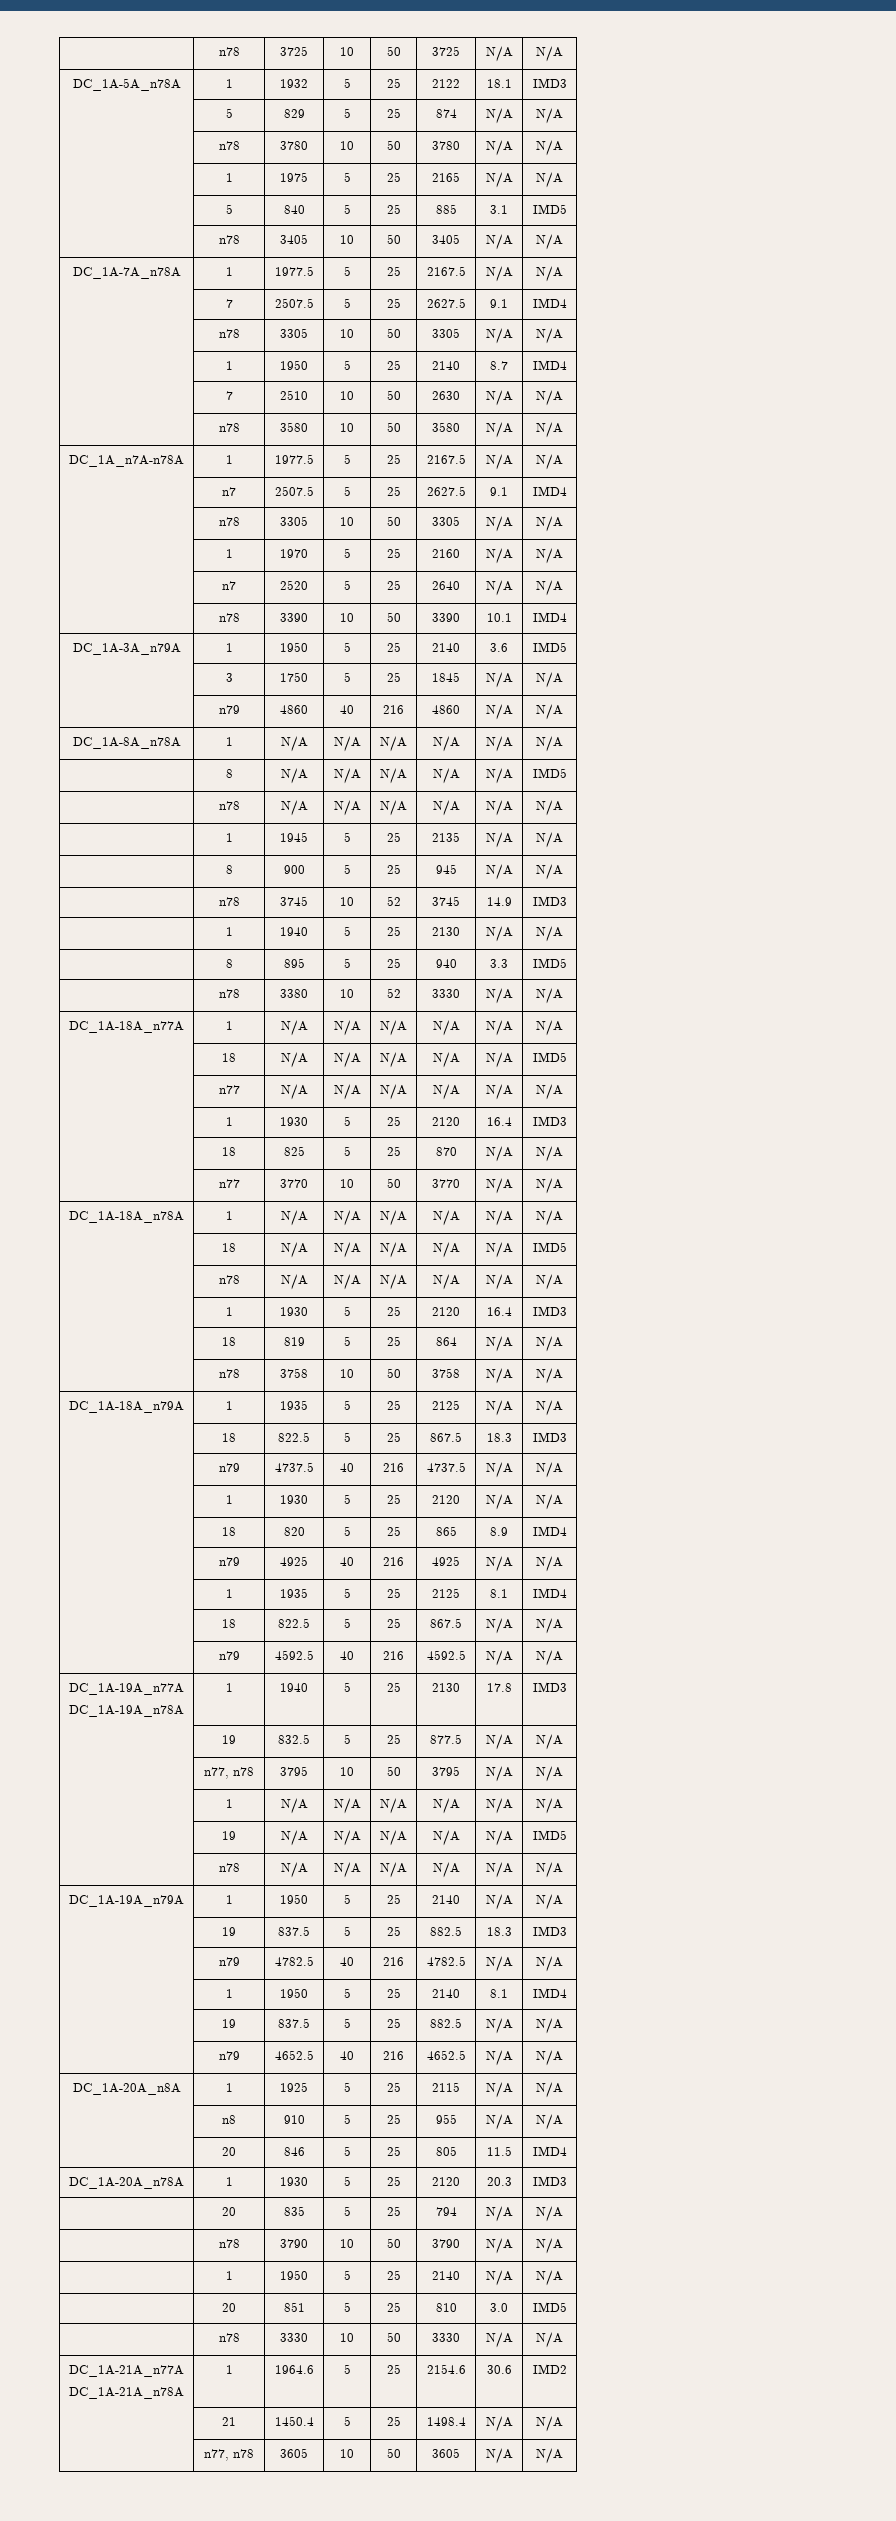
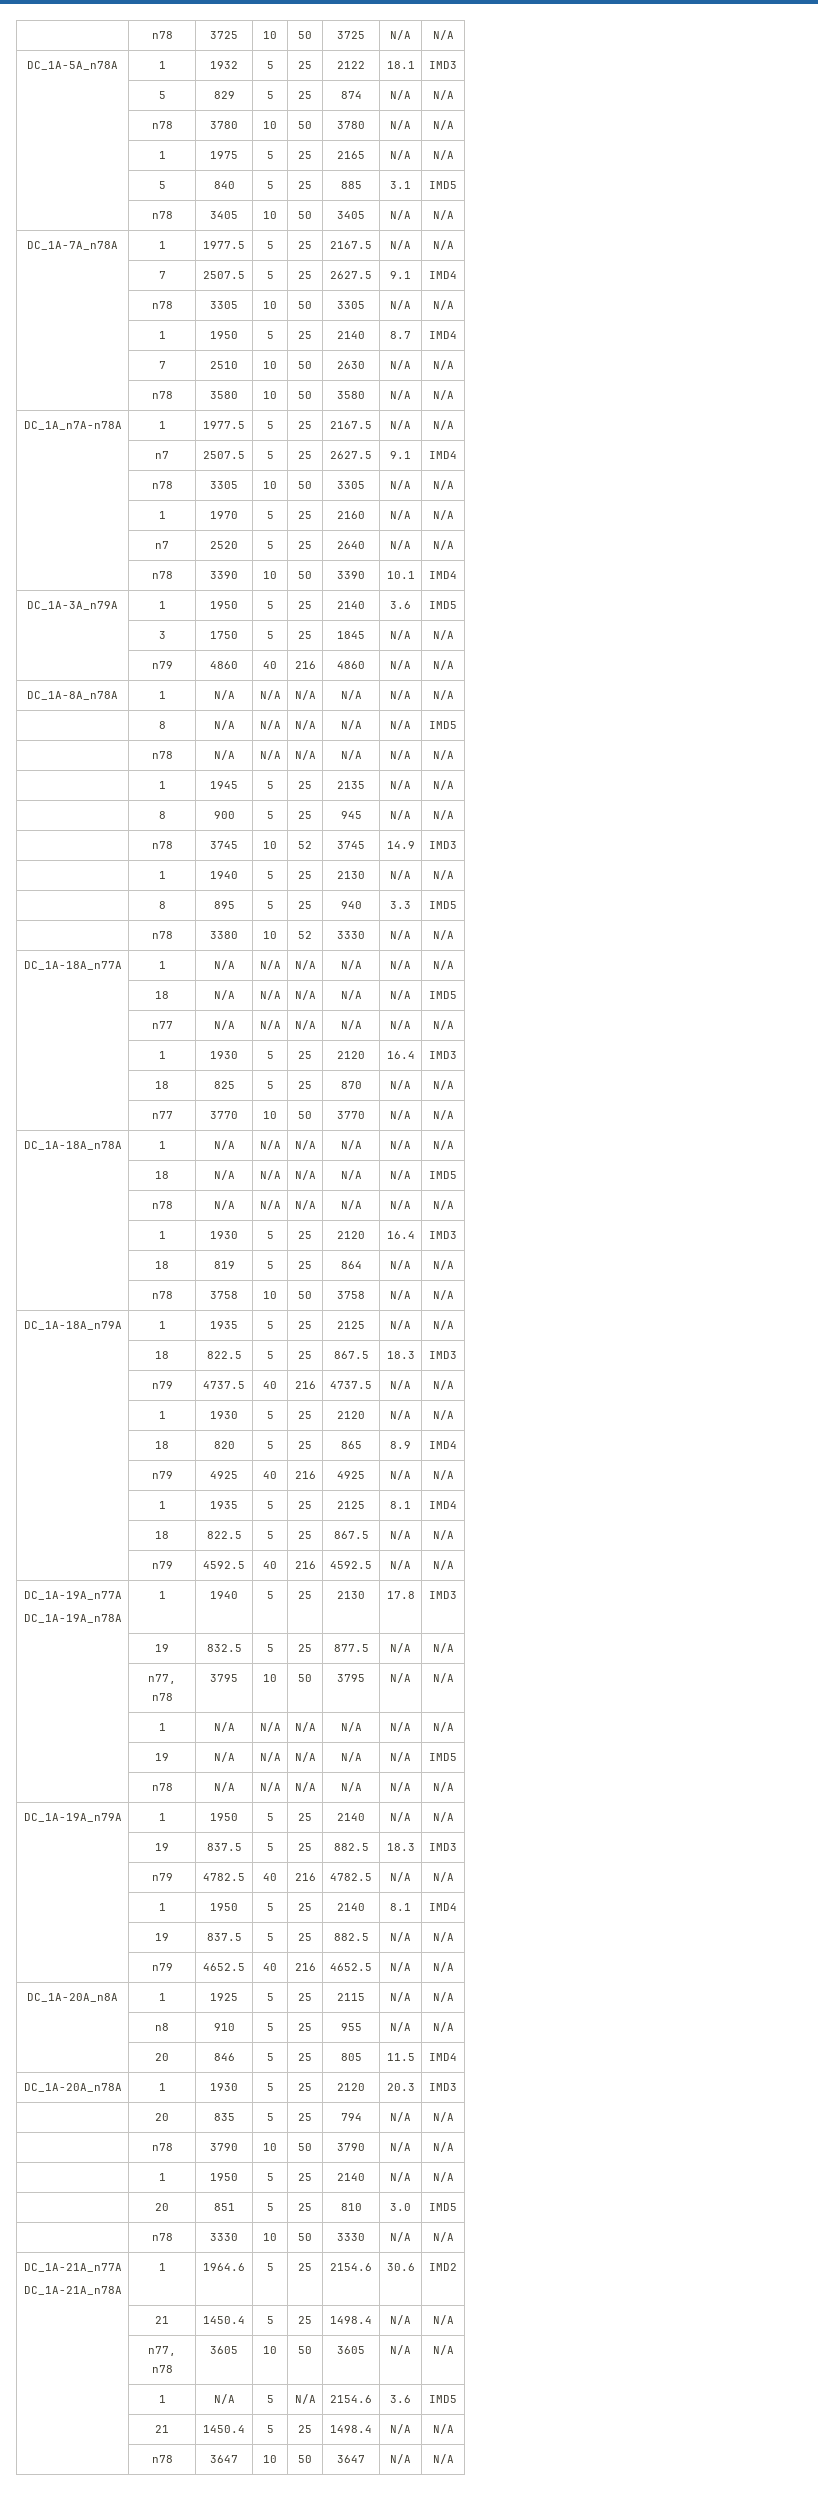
+ | 1 | N/A | 5 | N/A | 2154.6 | 3.6 | IMD5
+ | 21 | 1450.4 | 5 | 25 | 1498.4 | N/A | N/A
+ | n78 | 3647 | 10 | 50 | 3647 | N/A | N/A

